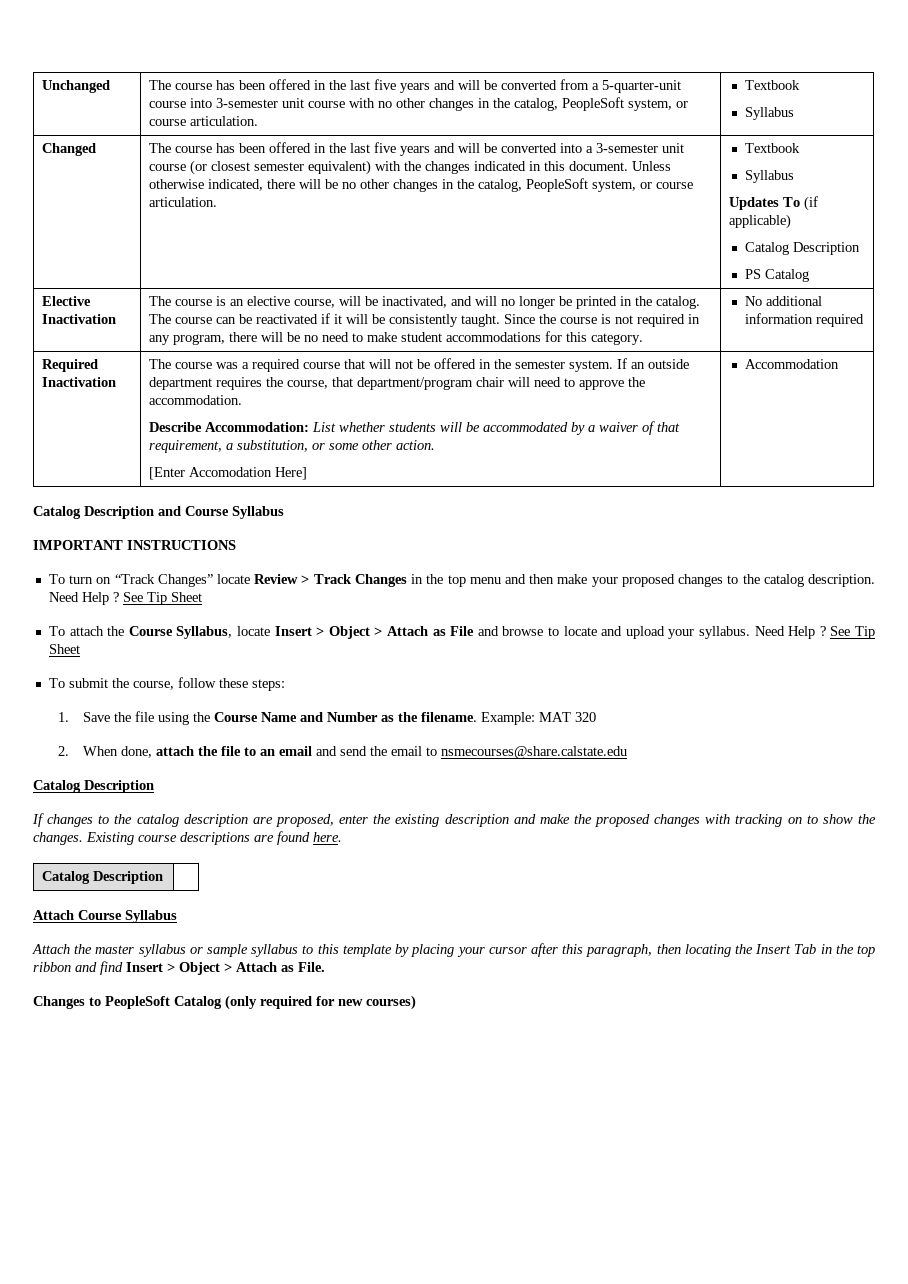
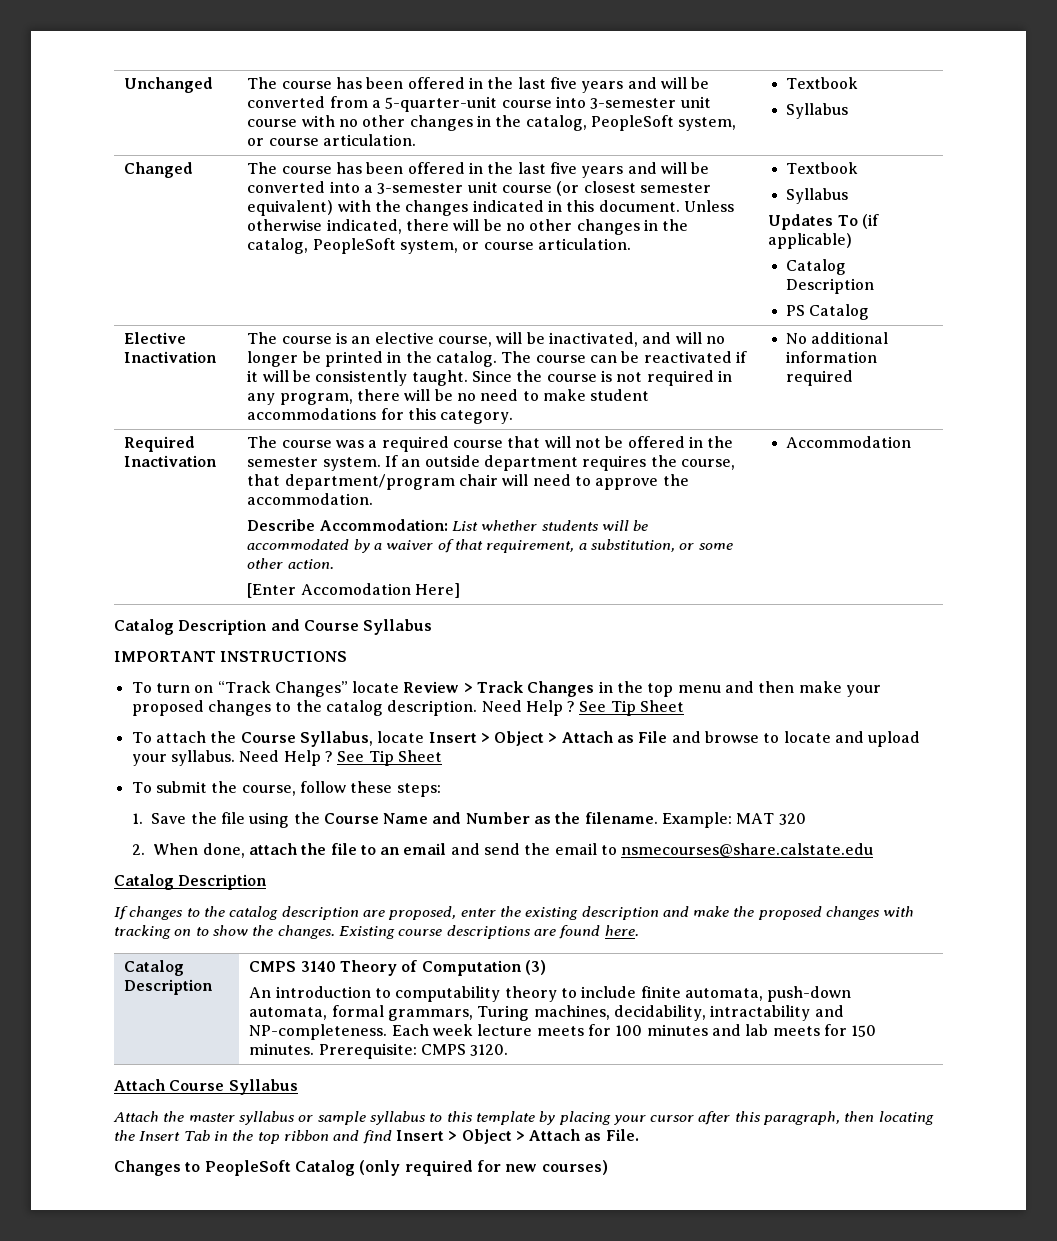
+ CMPS 3140 Theory of Computation (3)
+ An introduction to computability theory to include finite automata, push-down automata, formal grammars, Turing machines, decidability, intractability and NP-completeness. Each week lecture meets for 100 minutes and lab meets for 150 minutes. Prerequisite: CMPS 3120.

